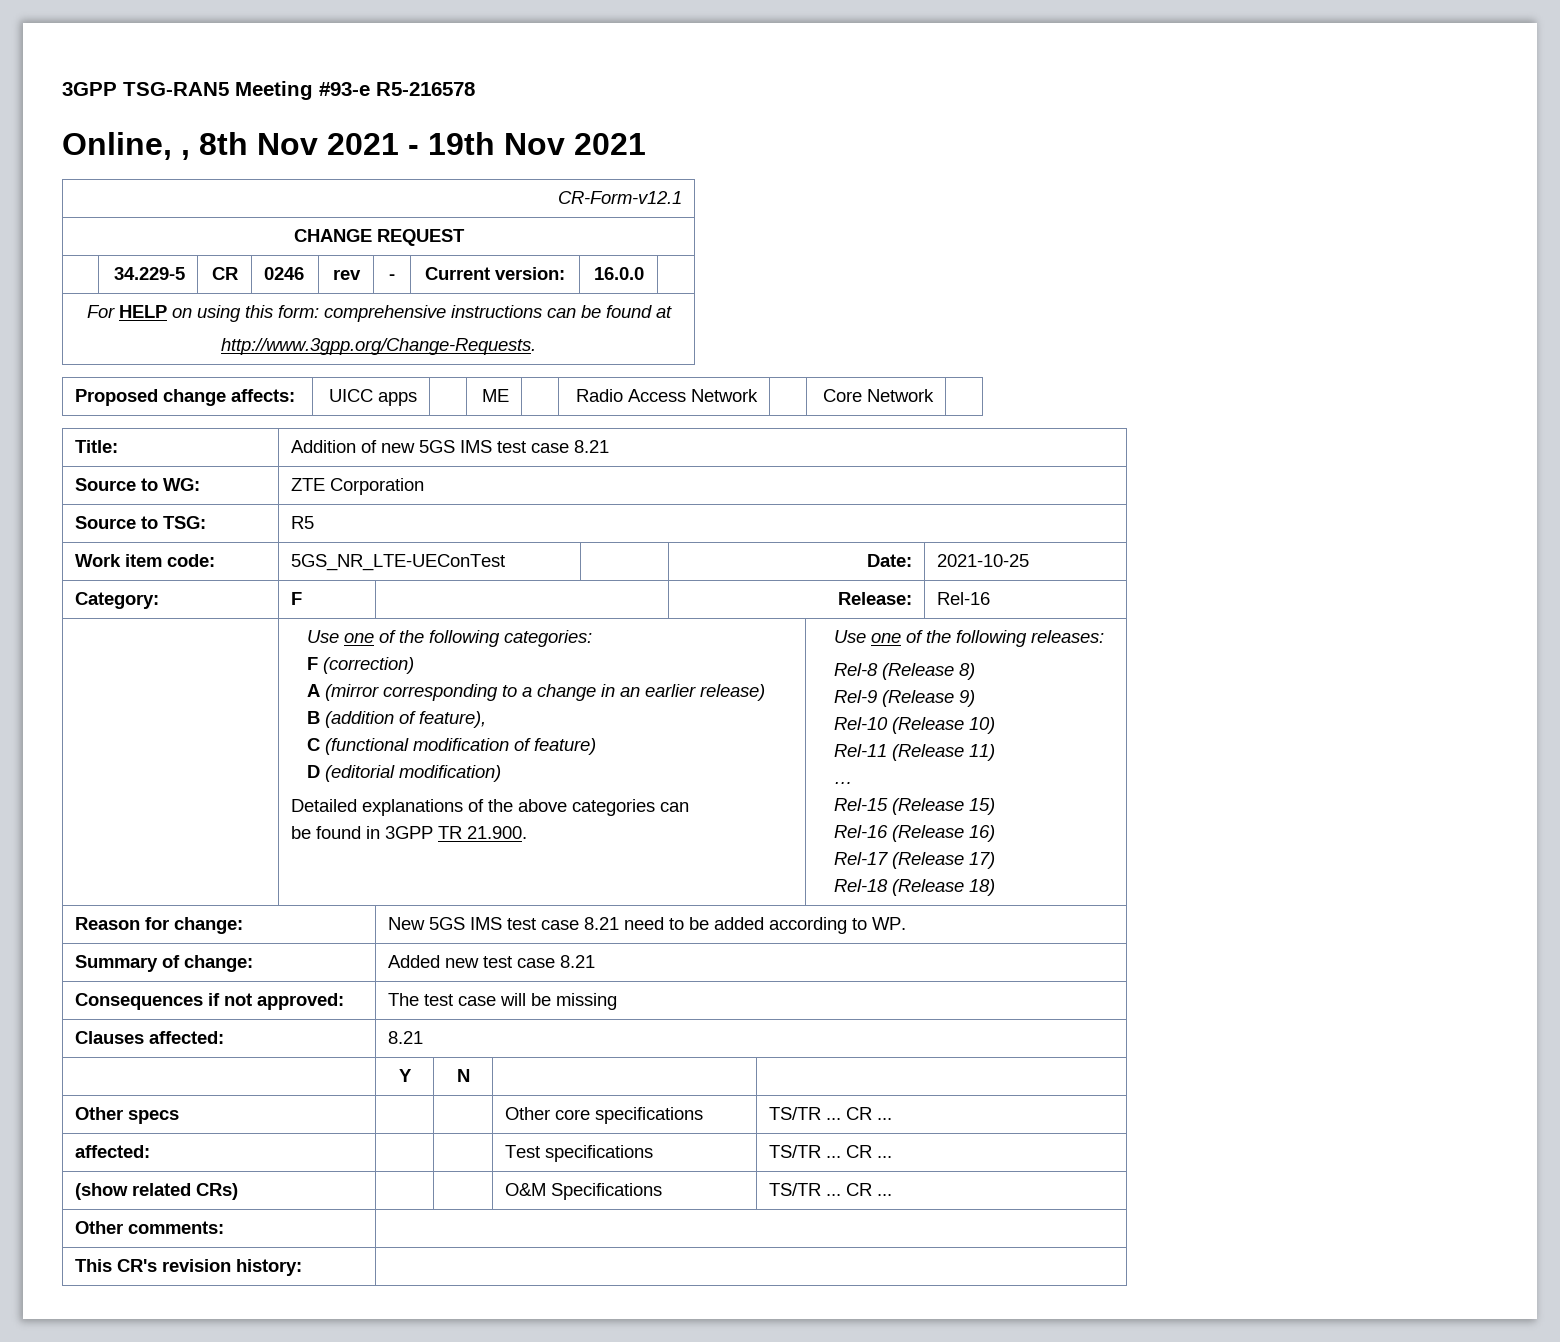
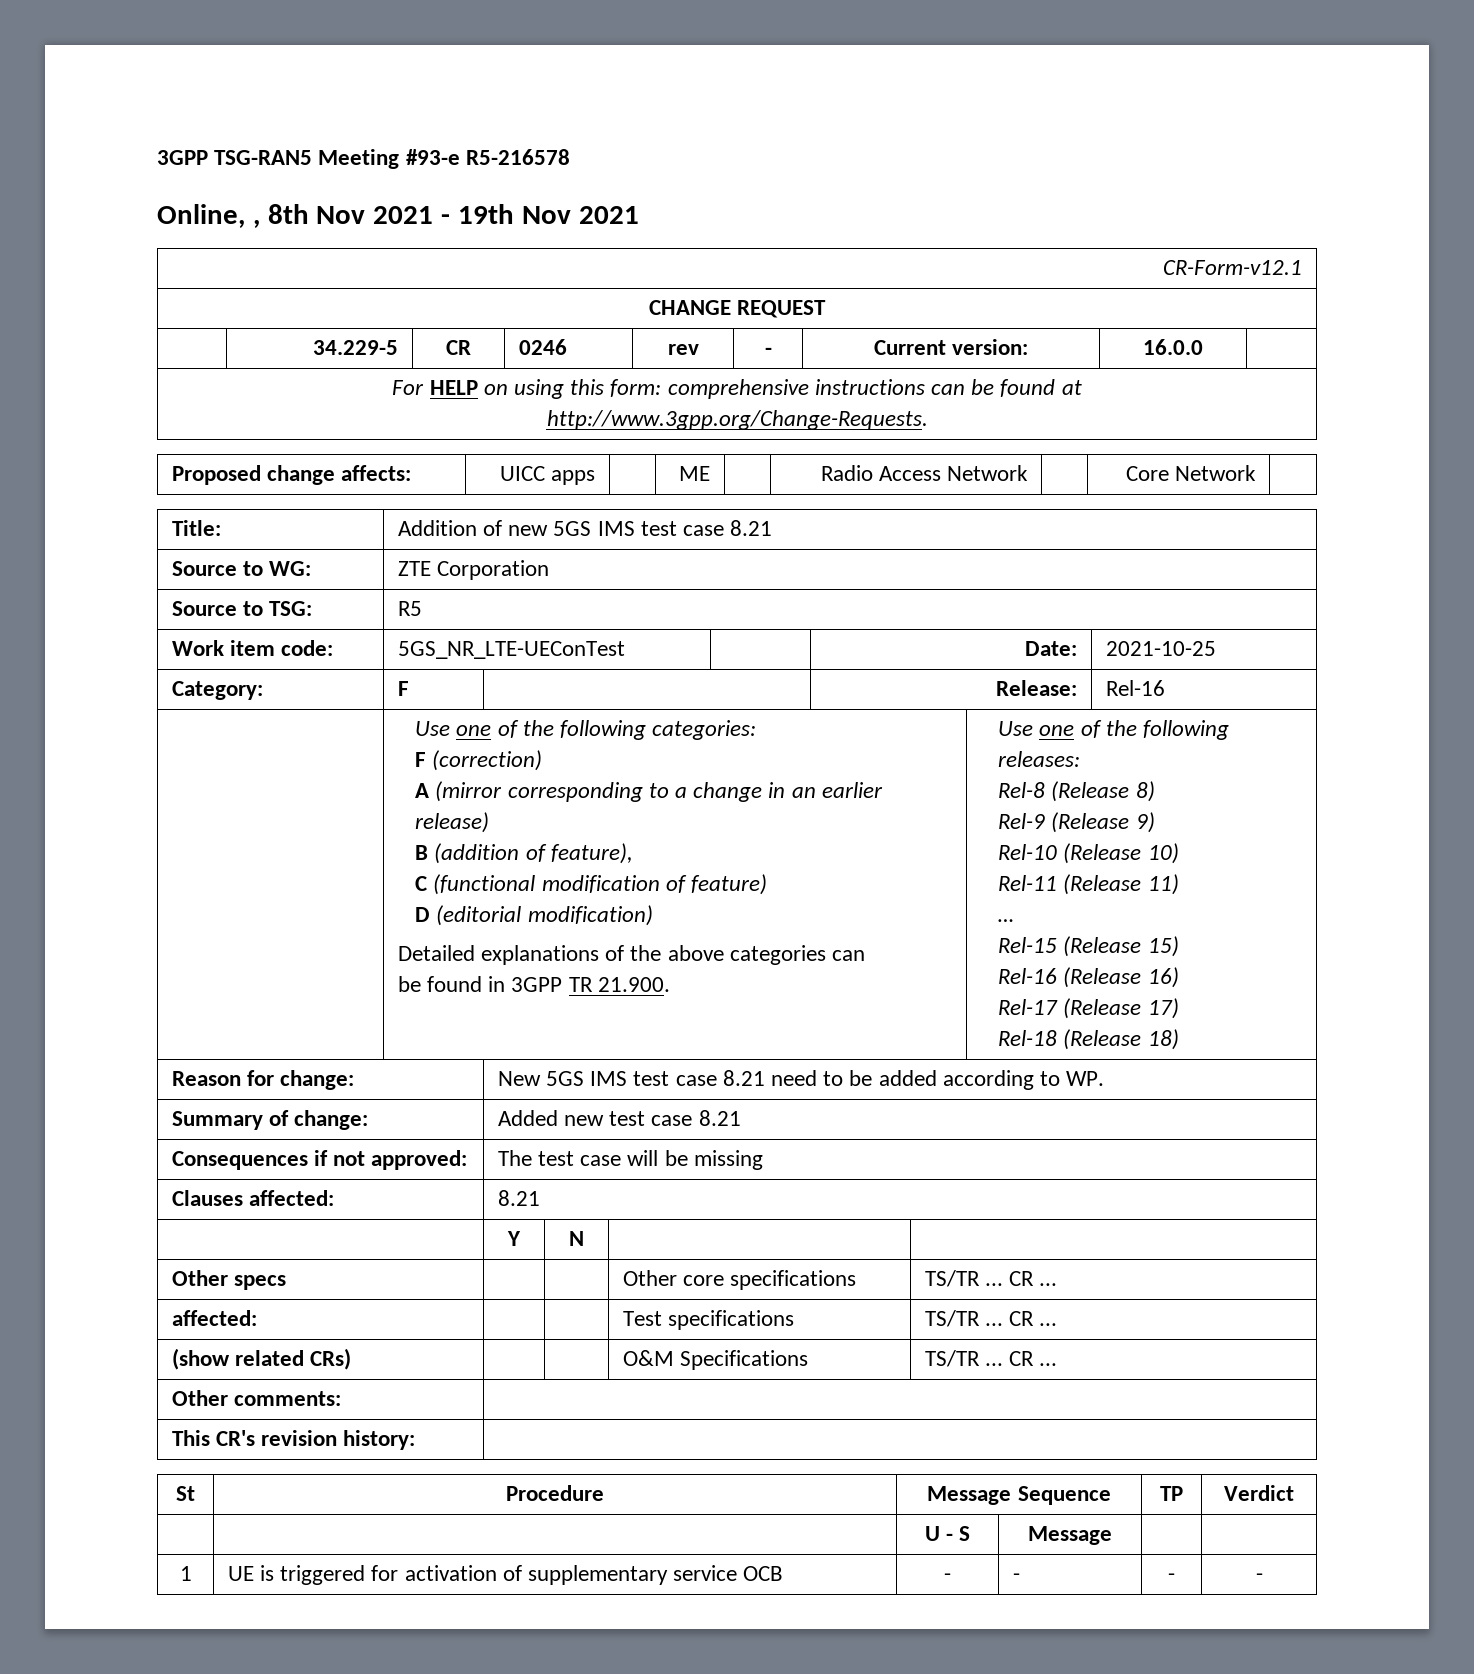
+ St | Procedure | Message Sequence | TP | Verdict
+ | | U - S | Message | |
+ 1 | UE is triggered for activation of supplementary service OCB | - | - | - | -

